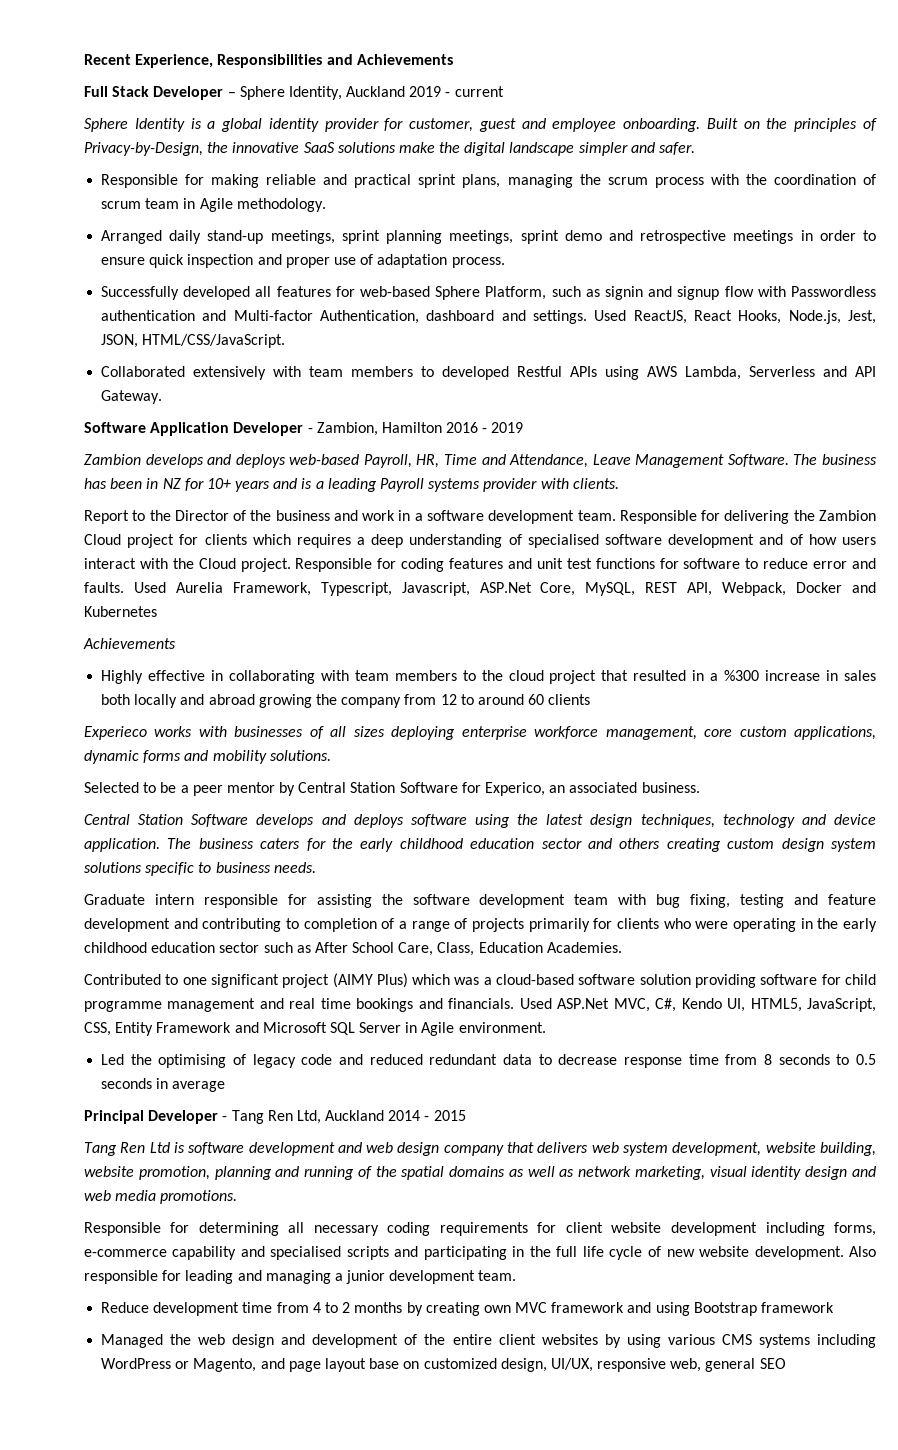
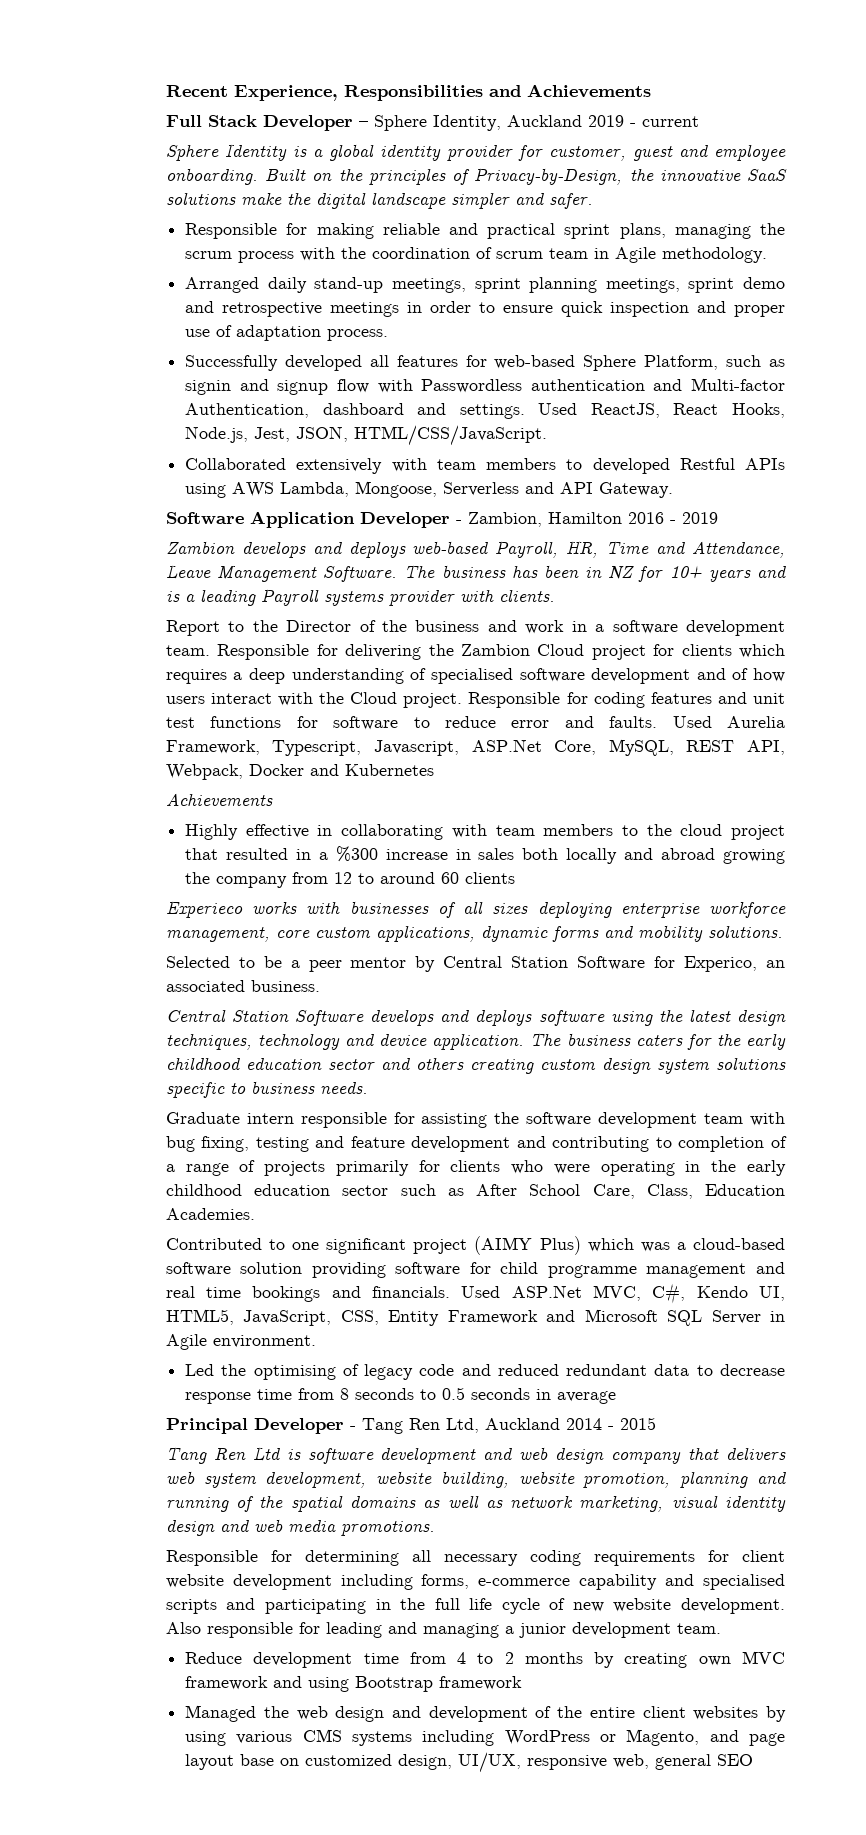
- Collaborated extensively with team members to developed Restful APIs using AWS Lambda, Serverless and API Gateway.
+ Collaborated extensively with team members to developed Restful APIs using AWS Lambda, Mongoose, Serverless and API Gateway.

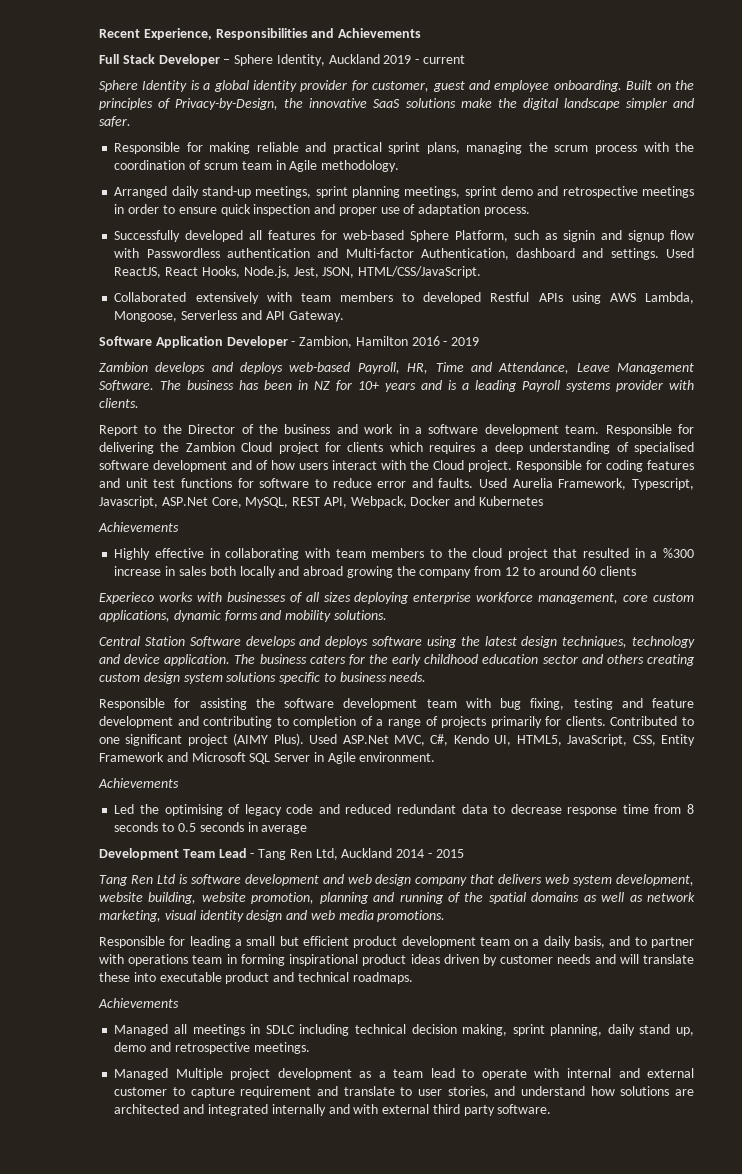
- Selected to be a peer mentor by Central Station Software for Experico, an associated business.
- Graduate intern responsible for assisting the software development team with bug fixing, testing and feature development and contributing to completion of a range of projects primarily for clients who were operating in the early childhood education sector such as After School Care, Class, Education Academies.
- Contributed to one significant project (AIMY Plus) which was a cloud-based software solution providing software for child programme management and real time bookings and financials.
+ Responsible for assisting the software development team with bug fixing, testing and feature development and contributing to completion of a range of projects primarily for clients. Contributed to one significant project (AIMY Plus).
  Used ASP.Net MVC, C#, Kendo UI, HTML5, JavaScript, CSS, Entity Framework and Microsoft SQL Server in Agile environment.
+ Achievements
- Principal Developer - Tang Ren Ltd, Auckland 2014 - 2015
+ Development Team Lead - Tang Ren Ltd, Auckland 2014 - 2015
- Responsible for determining all necessary coding requirements for client website development including forms, e-commerce capability and specialised scripts and participating in the full life cycle of new website development. Also responsible for leading and managing a junior development team.
- Reduce development time from 4 to 2 months by creating own MVC framework and using Bootstrap framework
- Managed the web design and development of the entire client websites by using various CMS systems including WordPress or Magento, and page layout base on customized design, UI/UX, responsive web, general SEO
+ Responsible for leading a small but efficient product development team on a daily basis, and to partner with operations team in forming inspirational product ideas driven by customer needs and will translate these into executable product and technical roadmaps.
+ Achievements
+ Managed all meetings in SDLC including technical decision making, sprint planning, daily stand up, demo and retrospective meetings.
+ Managed Multiple project development as a team lead to operate with internal and external customer to capture requirement and translate to user stories, and understand how solutions are architected and integrated internally and with external third party software.

